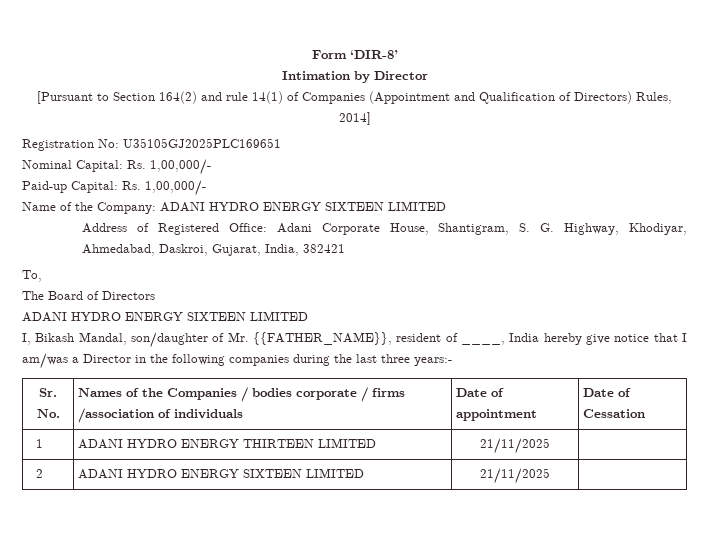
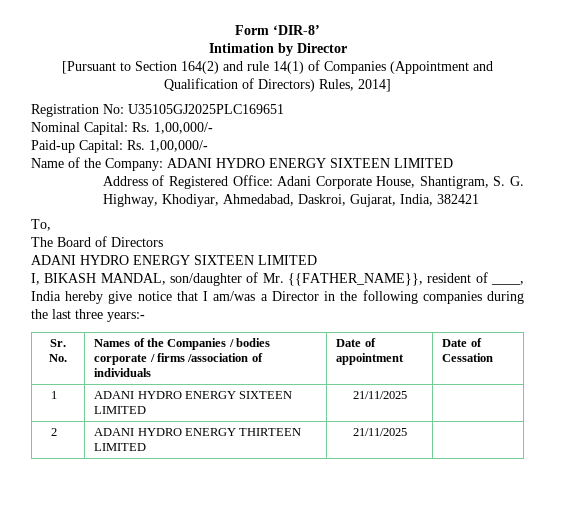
- I, Bikash Mandal, son/daughter of Mr. {{FATHER_NAME}}, resident of ____, India hereby give notice that I am/was a Director in the following companies during the last three years:-
+ I, BIKASH MANDAL, son/daughter of Mr. {{FATHER_NAME}}, resident of ____, India hereby give notice that I am/was a Director in the following companies during the last three years:-
- 1 | ADANI HYDRO ENERGY THIRTEEN LIMITED | 21/11/2025 |
+ 1 | ADANI HYDRO ENERGY SIXTEEN LIMITED | 21/11/2025 |
- 2 | ADANI HYDRO ENERGY SIXTEEN LIMITED | 21/11/2025 |
+ 2 | ADANI HYDRO ENERGY THIRTEEN LIMITED | 21/11/2025 |

